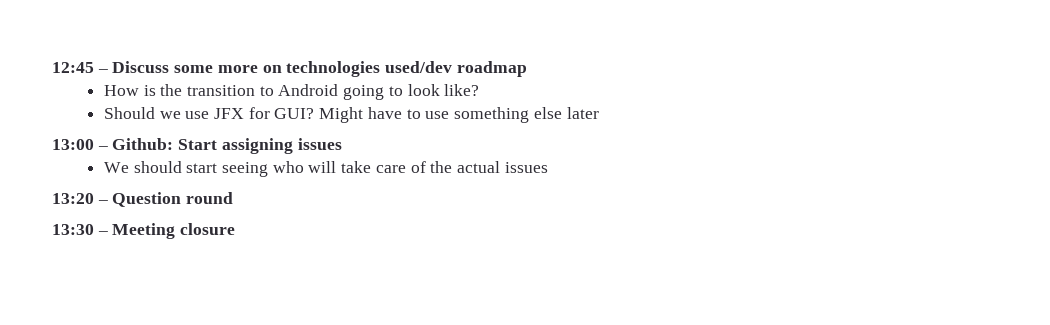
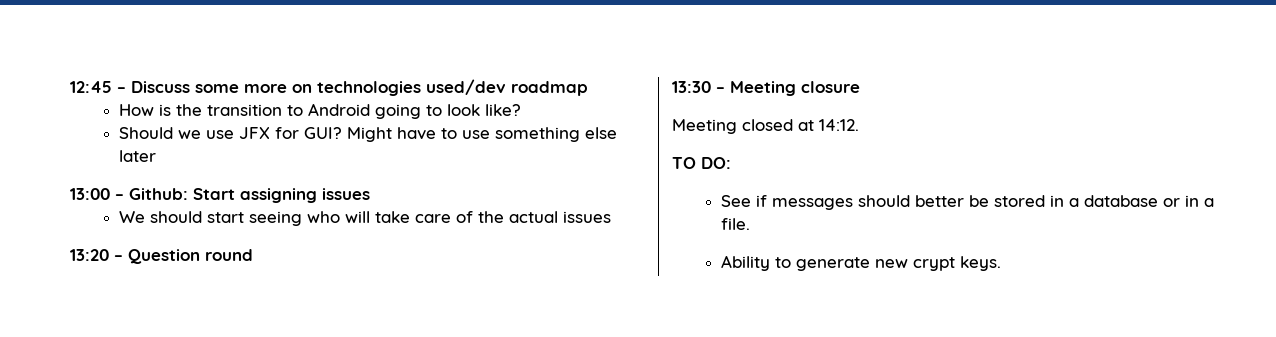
+ Meeting closed at 14:12.
+ TO DO:
+ See if messages should better be stored in a database or in a file.
+ Ability to generate new crypt keys.

